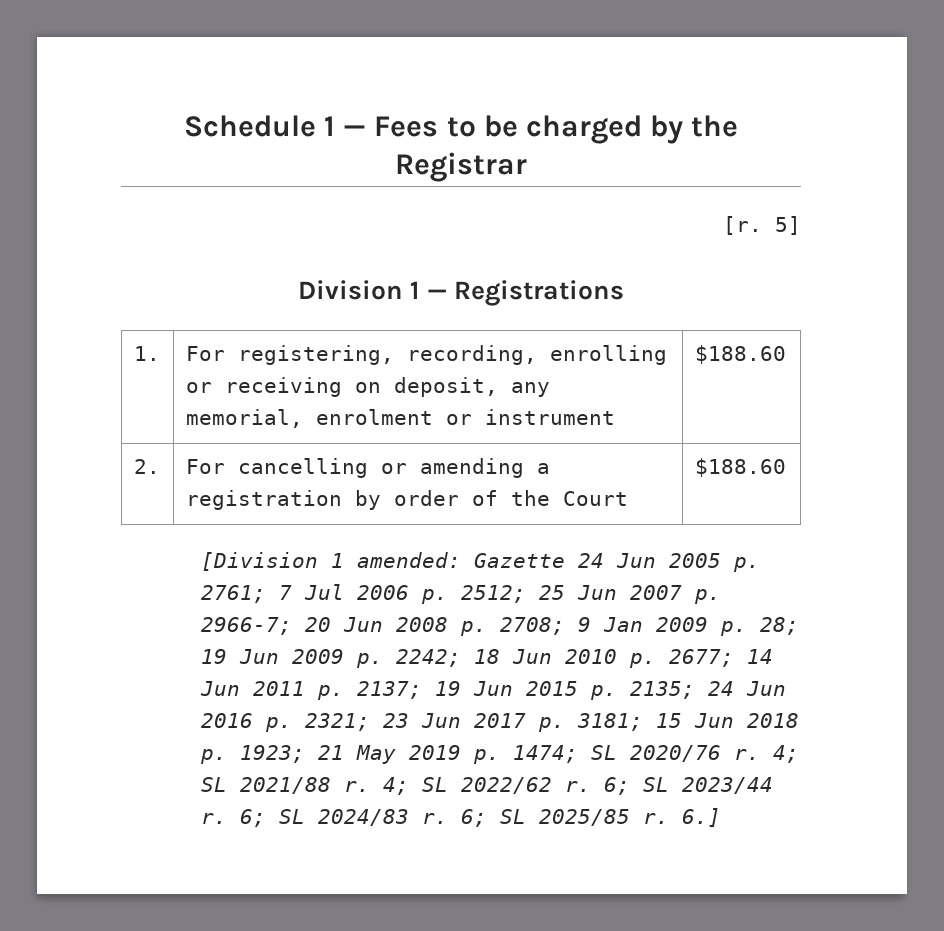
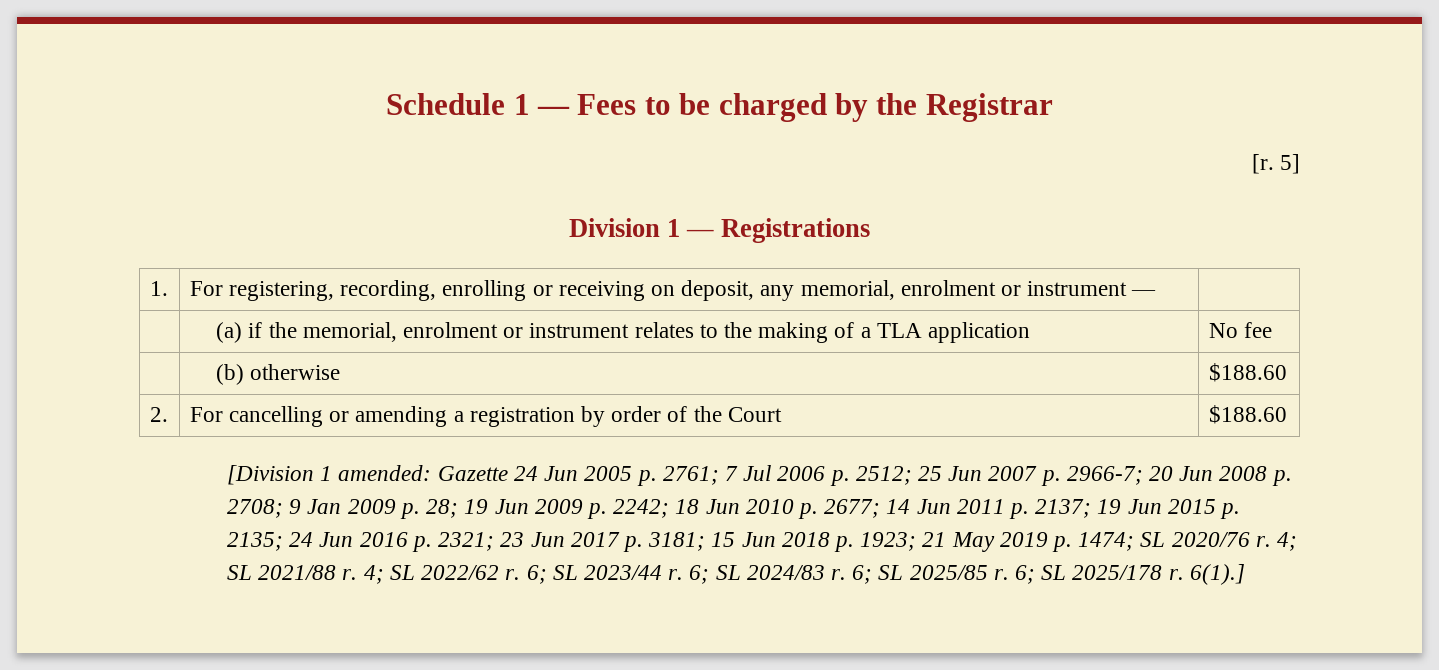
- 1. | For registering, recording, enrolling or receiving on deposit, any memorial, enrolment or instrument | $188.60
+ 1. | For registering, recording, enrolling or receiving on deposit, any memorial, enrolment or instrument — |
+ | (a) if the memorial, enrolment or instrument relates to the making of a TLA application | No fee
+ | (b) otherwise | $188.60
- 6.]
+ 6; SL 2025/178 r. 6(1).]

